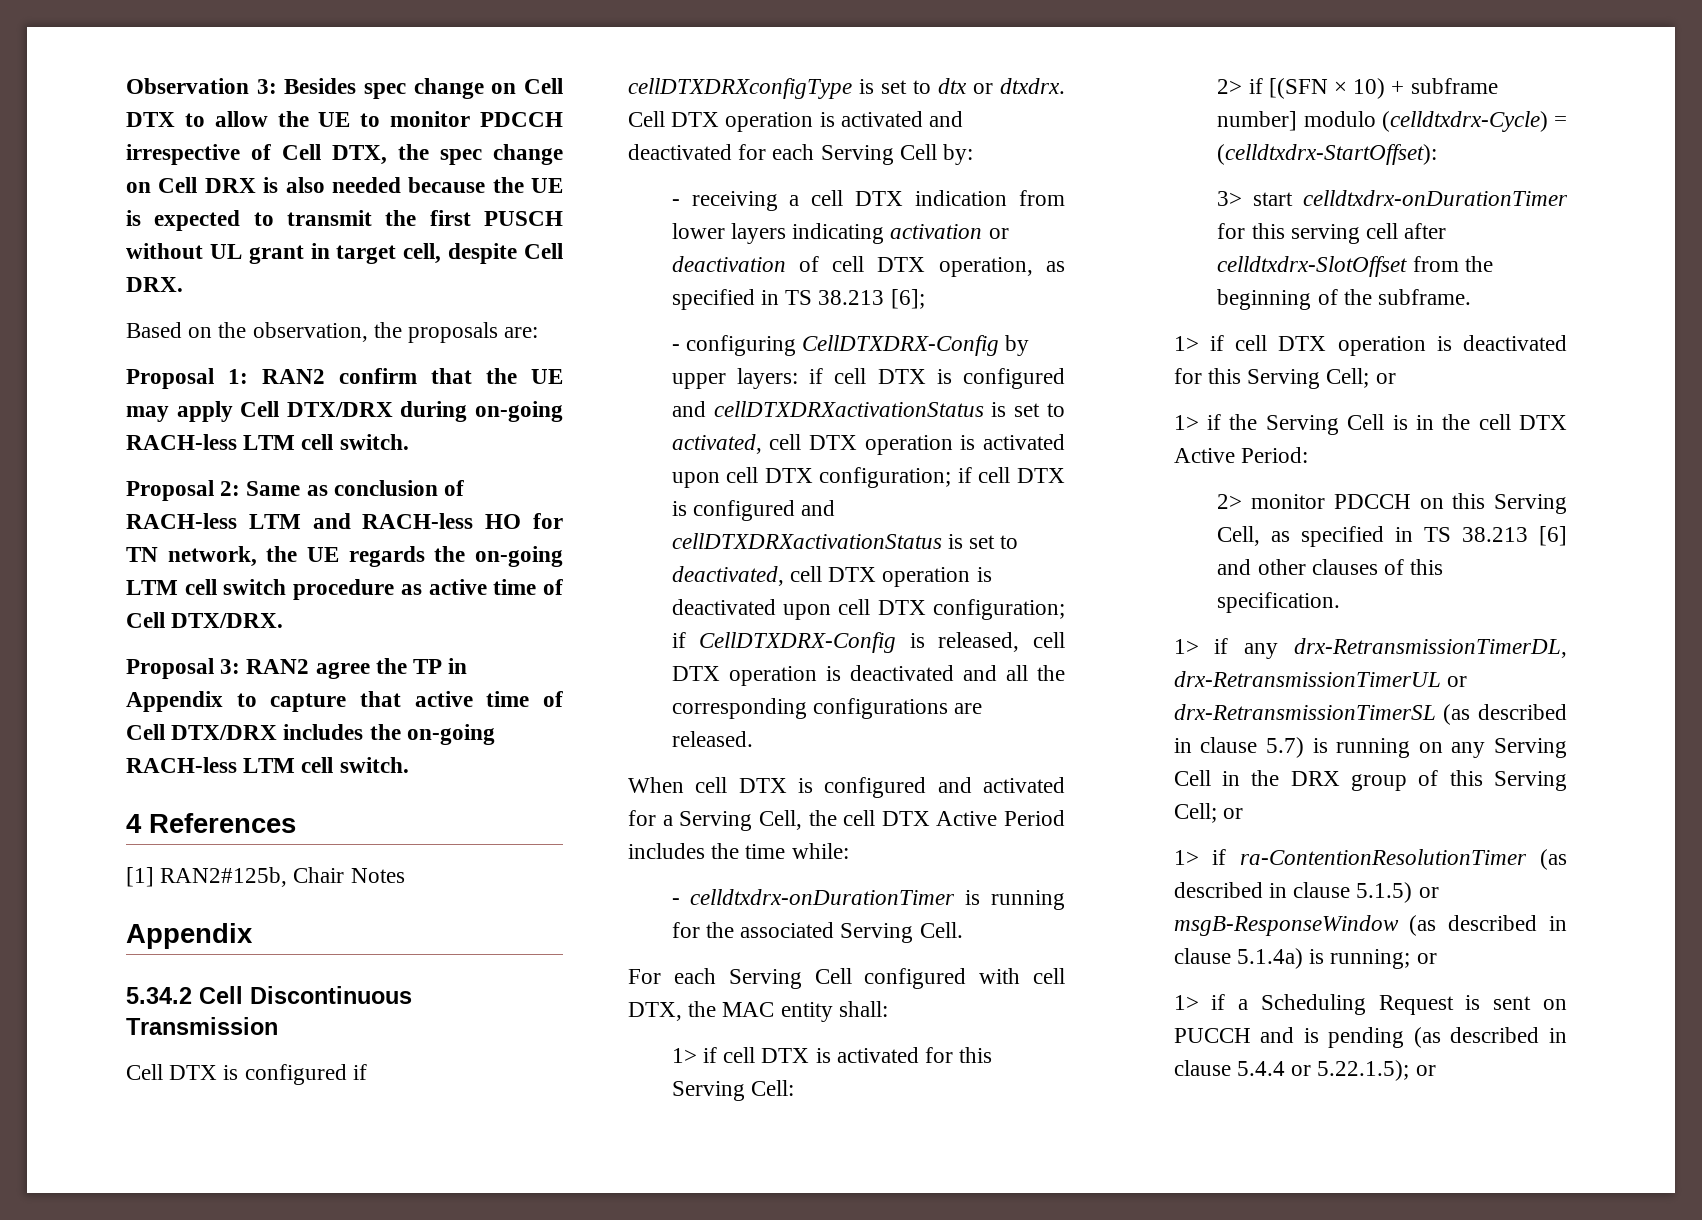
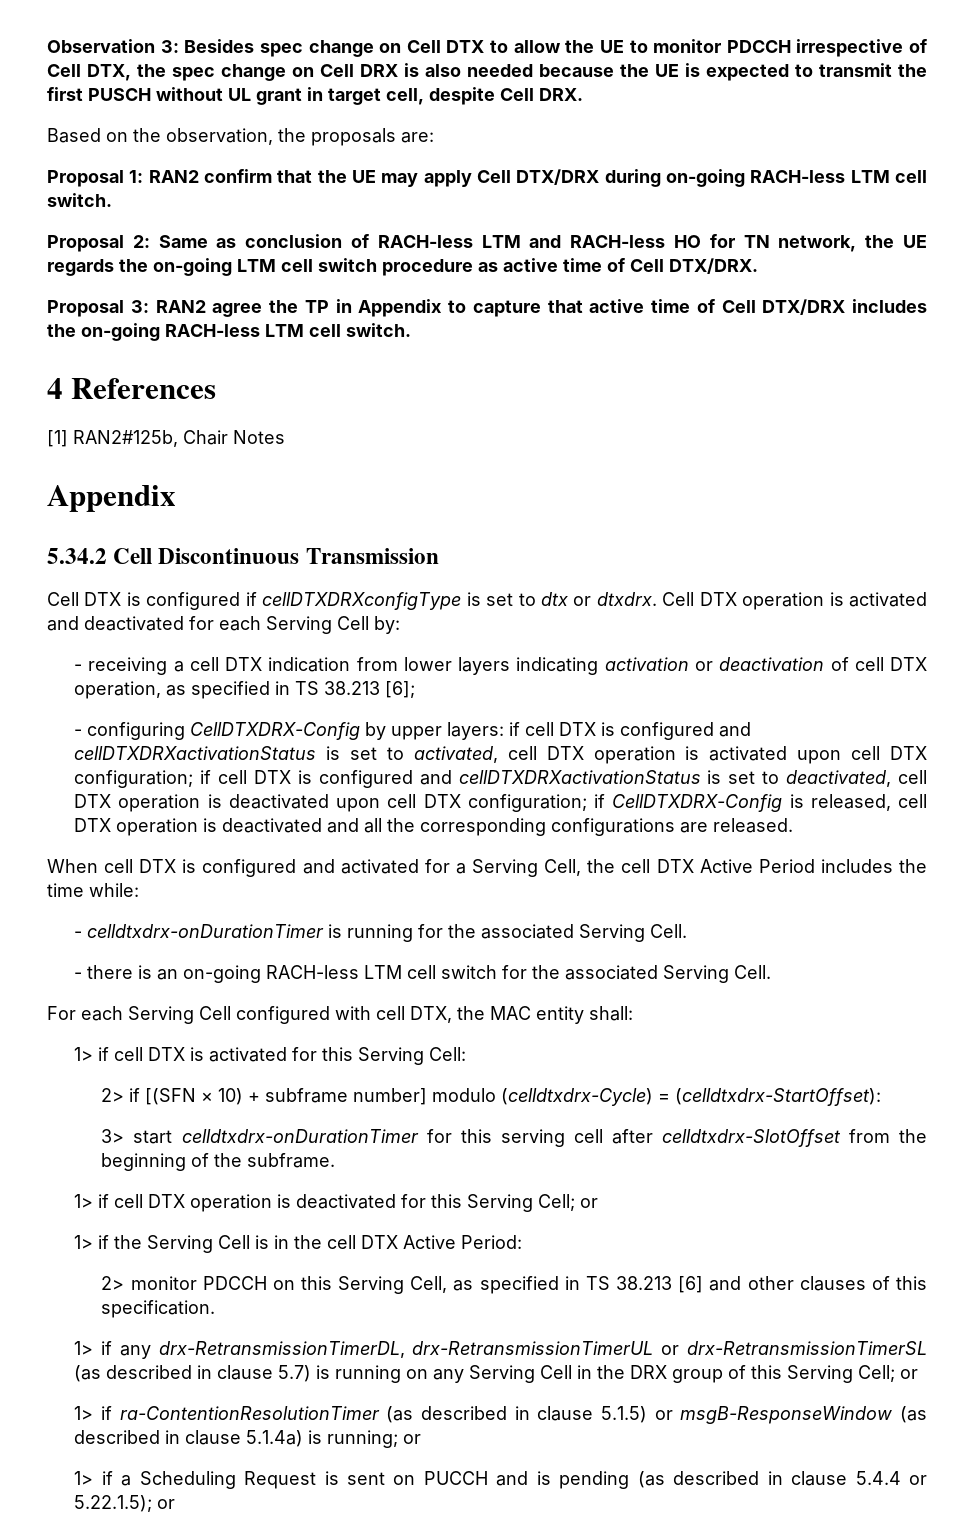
+ - there is an on-going RACH-less LTM cell switch for the associated Serving Cell.

